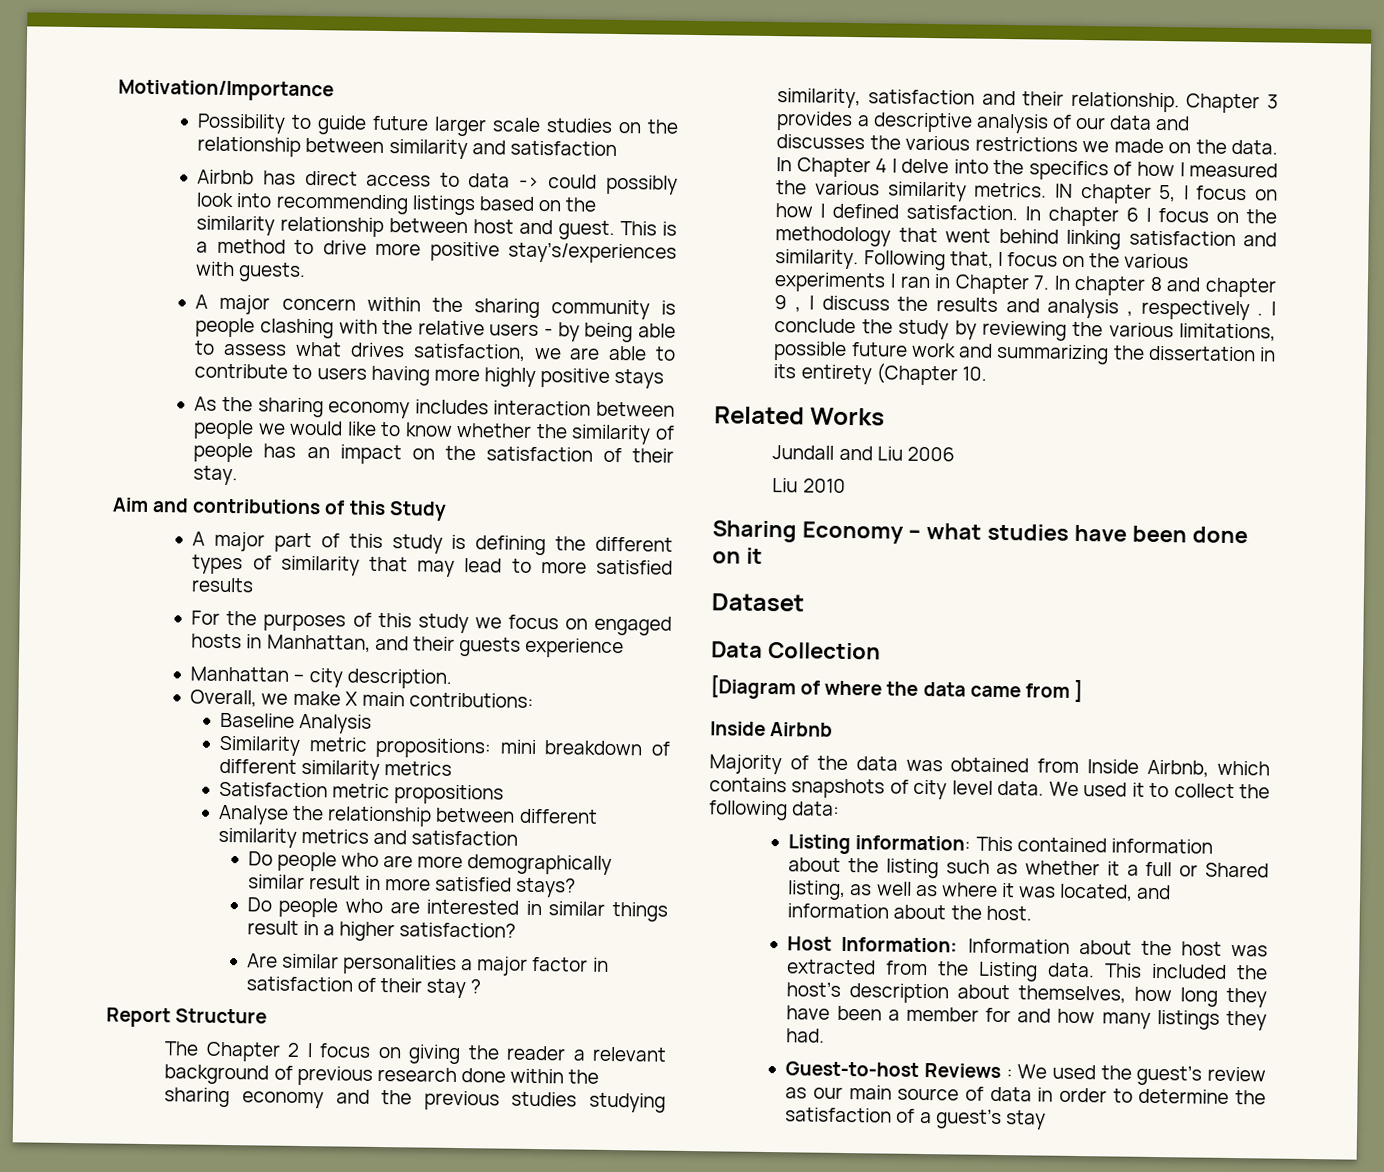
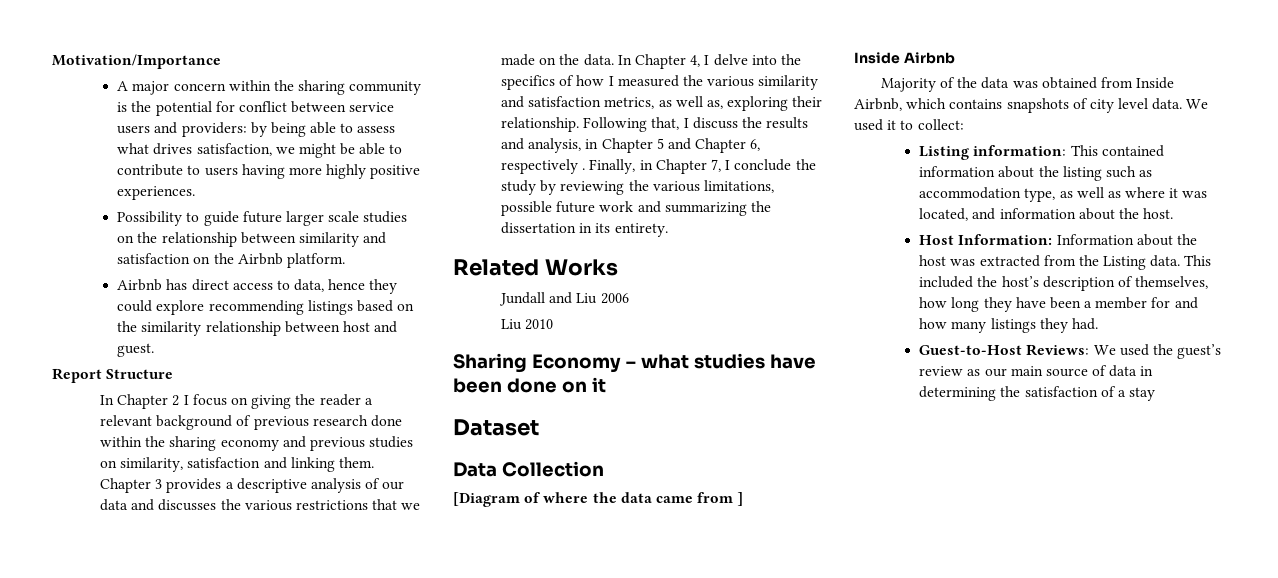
+ A major concern within the sharing community is the potential for conflict between service users and providers: by being able to assess what drives satisfaction, we might be able to contribute to users having more highly positive experiences.
- Possibility to guide future larger scale studies on the relationship between similarity and satisfaction
+ Possibility to guide future larger scale studies on the relationship between similarity and satisfaction on the Airbnb platform.
- Airbnb has direct access to data -> could possibly look into recommending listings based on the similarity relationship between host and guest. This is a method to drive more positive stay’s/experiences with guests.
- A major concern within the sharing community is people clashing with the relative users - by being able to assess what drives satisfaction, we are able to contribute to users having more highly positive stays
- As the sharing economy includes interaction between people we would like to know whether the similarity of people has an impact on the satisfaction of their stay.
- Aim and contributions of this Study
- A major part of this study is defining the different types of similarity that may lead to more satisfied results
- For the purposes of this study we focus on engaged hosts in Manhattan, and their guests experience
- Manhattan – city description.
- Overall, we make X main contributions:
- Baseline Analysis
- Similarity metric propositions: mini breakdown of different similarity metrics
- Satisfaction metric propositions
- Analyse the relationship between different similarity metrics and satisfaction
- Do people who are more demographically similar result in more satisfied stays?
- Do people who are interested in similar things result in a higher satisfaction?
- Are similar personalities a major factor in satisfaction of their stay ?
+ Airbnb has direct access to data, hence they could explore recommending listings based on the similarity relationship between host and guest.
- The Chapter 2 I focus on giving the reader a relevant background of previous research done within the sharing economy and the previous studies studying similarity, satisfaction and their relationship.
+ In Chapter 2 I focus on giving the reader a relevant background of previous research done within the sharing economy and previous studies on similarity, satisfaction and linking them.
- Chapter 3 provides a descriptive analysis of our data and discusses the various restrictions we made on the data.
+ Chapter 3 provides a descriptive analysis of our data and discusses the various restrictions that we made on the data.
- In Chapter 4 I delve into the specifics of how I measured the various similarity metrics. IN chapter 5, I focus on how I defined satisfaction. In chapter 6 I focus on the methodology that went behind linking satisfaction and similarity. Following that, I focus on the various experiments I ran in Chapter 7. In chapter 8 and chapter 9 , I discuss the results and analysis , respectively . I conclude the study by reviewing the various limitations, possible future work and summarizing the dissertation in its entirety (Chapter 10.
+ In Chapter 4, I delve into the specifics of how I measured the various similarity and satisfaction metrics, as well as, exploring their relationship. Following that, I discuss the results and analysis, in Chapter 5 and Chapter 6, respectively . Finally, in Chapter 7, I conclude the study by reviewing the various limitations, possible future work and summarizing the dissertation in its entirety.
- We used it to collect the following data:
+ We used it to collect:
- Listing information: This contained information about the listing such as whether it a full or Shared listing, as well as where it was located, and information about the host.
+ Listing information: This contained information about the listing such as accommodation type, as well as where it was located, and information about the host.
- This included the host’s description about themselves, how long they have been a member for and how many listings they had.
+ This included the host’s description of themselves, how long they have been a member for and how many listings they had.
- Guest-to-host Reviews : We used the guest’s review as our main source of data in order to determine the satisfaction of a guest’s stay
+ Guest-to-Host Reviews: We used the guest’s review as our main source of data in determining the satisfaction of a stay

